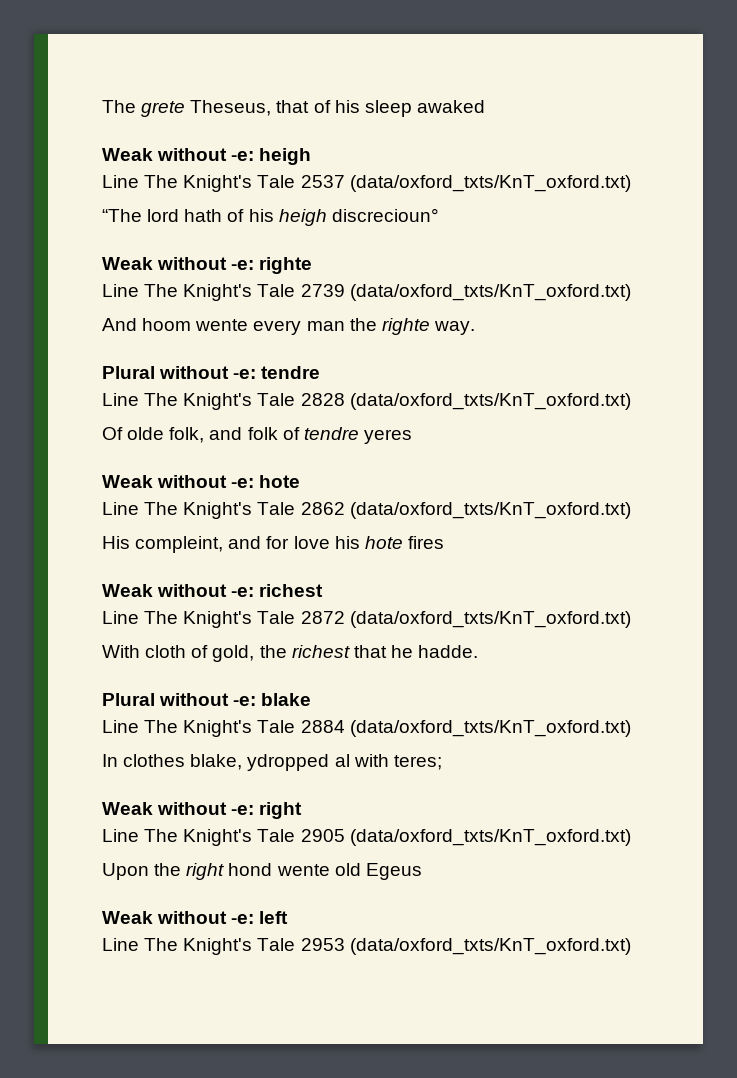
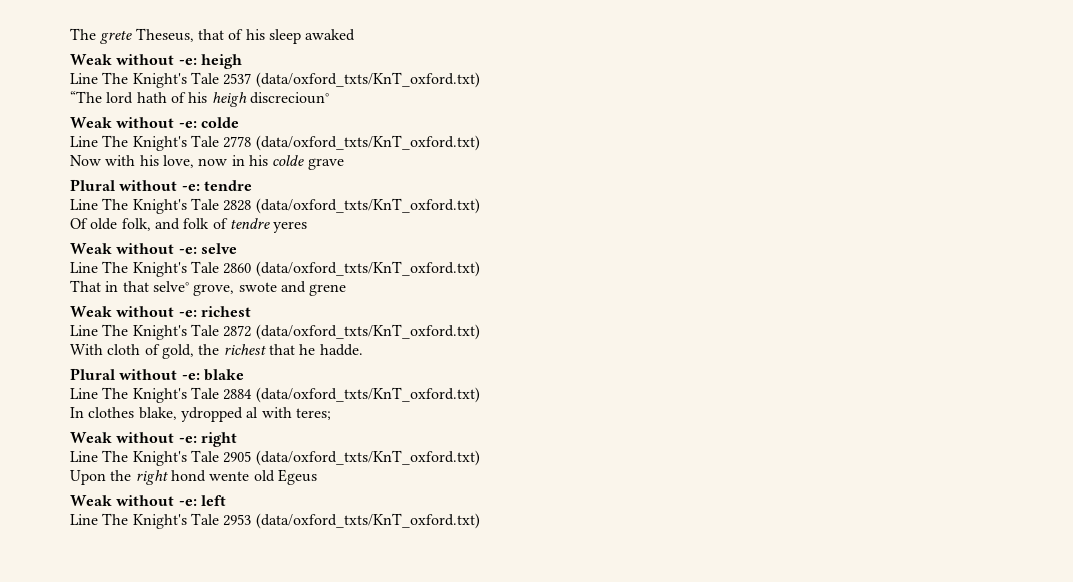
- Weak without -e: righte
- Line The Knight's Tale 2739 (data/oxford_txts/KnT_oxford.txt)
- And hoom wente every man the righte way.
+ Weak without -e: colde
+ Line The Knight's Tale 2778 (data/oxford_txts/KnT_oxford.txt)
+ Now with his love, now in his colde grave
- Weak without -e: hote
- Line The Knight's Tale 2862 (data/oxford_txts/KnT_oxford.txt)
- His compleint, and for love his hote fires
+ Weak without -e: selve
+ Line The Knight's Tale 2860 (data/oxford_txts/KnT_oxford.txt)
+ That in that selve° grove, swote and grene

